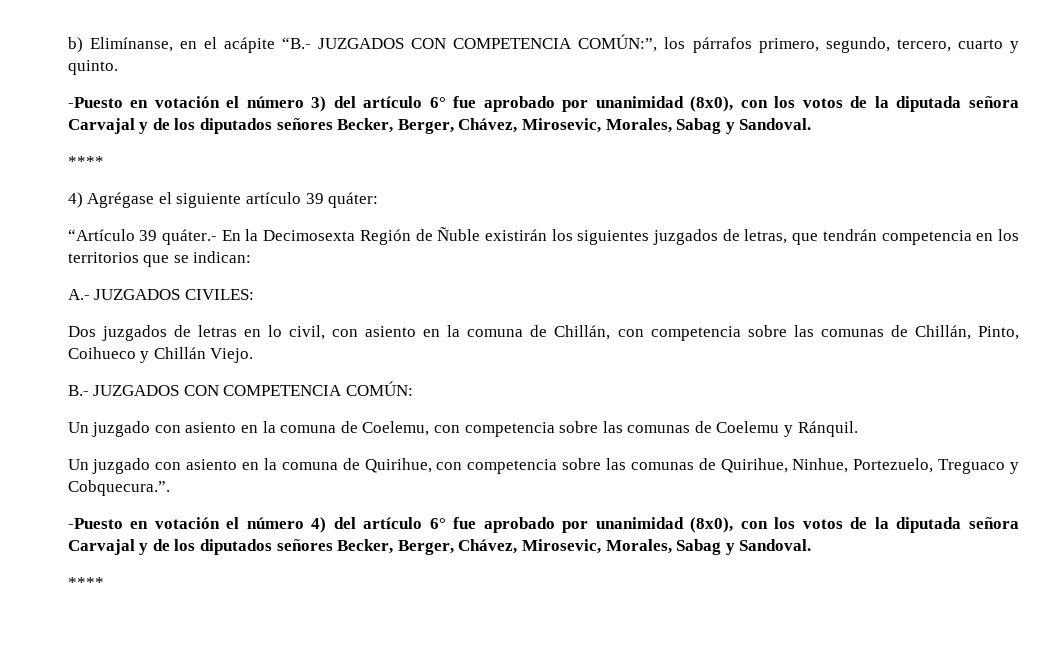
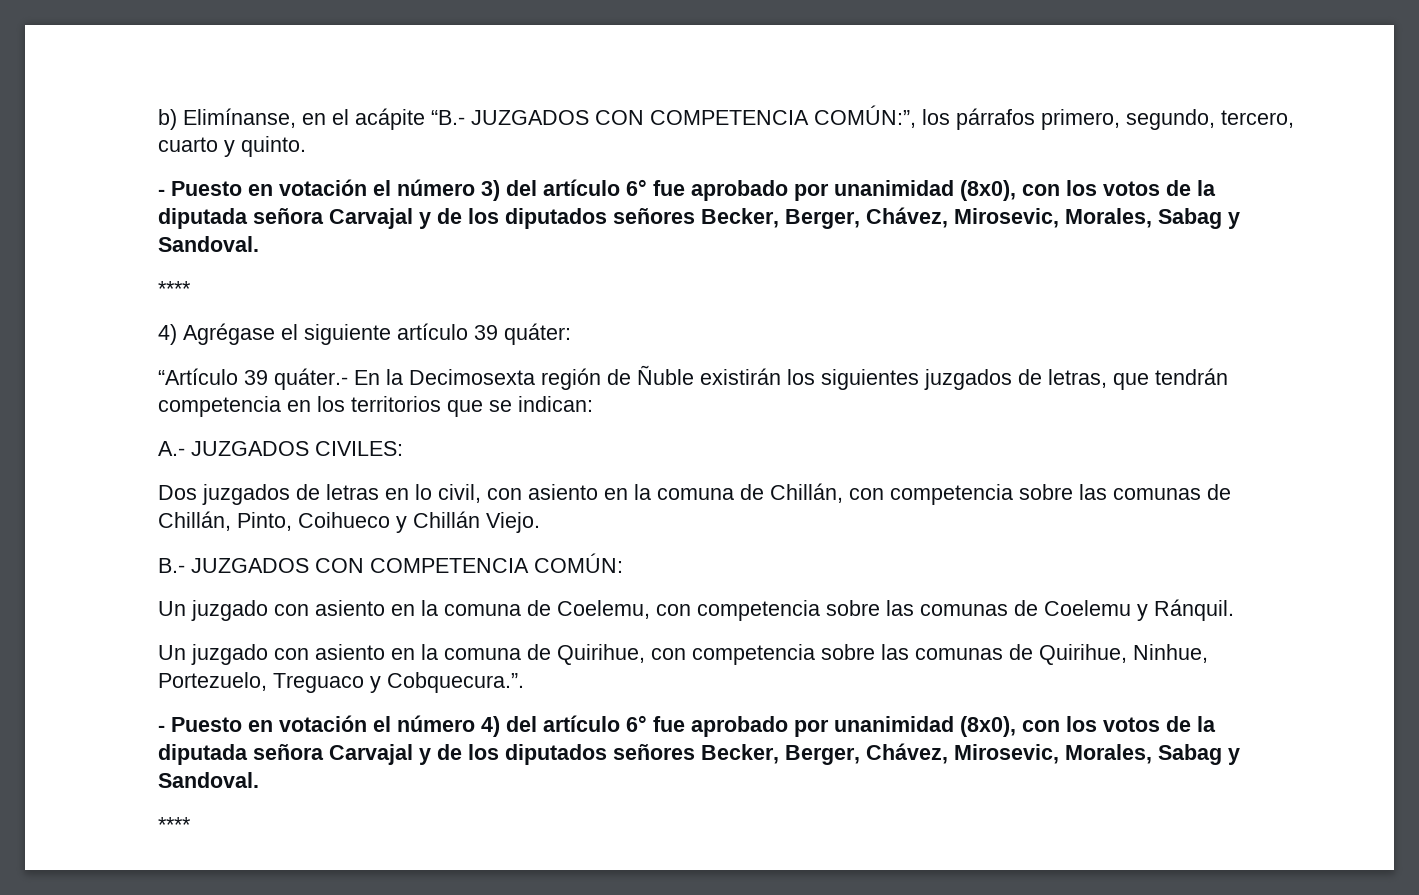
- -Puesto en votación el número 3) del artículo 6° fue aprobado por unanimidad (8x0), con los votos de la diputada señora Carvajal y de los diputados señores Becker, Berger, Chávez, Mirosevic, Morales, Sabag y Sandoval.
+ - Puesto en votación el número 3) del artículo 6° fue aprobado por unanimidad (8x0), con los votos de la diputada señora Carvajal y de los diputados señores Becker, Berger, Chávez, Mirosevic, Morales, Sabag y Sandoval.
- “Artículo 39 quáter.- En la Decimosexta Región de Ñuble existirán los siguientes juzgados de letras, que tendrán competencia en los territorios que se indican:
+ “Artículo 39 quáter.- En la Decimosexta región de Ñuble existirán los siguientes juzgados de letras, que tendrán competencia en los territorios que se indican:
- -Puesto en votación el número 4) del artículo 6° fue aprobado por unanimidad (8x0), con los votos de la diputada señora Carvajal y de los diputados señores Becker, Berger, Chávez, Mirosevic, Morales, Sabag y Sandoval.
+ - Puesto en votación el número 4) del artículo 6° fue aprobado por unanimidad (8x0), con los votos de la diputada señora Carvajal y de los diputados señores Becker, Berger, Chávez, Mirosevic, Morales, Sabag y Sandoval.

